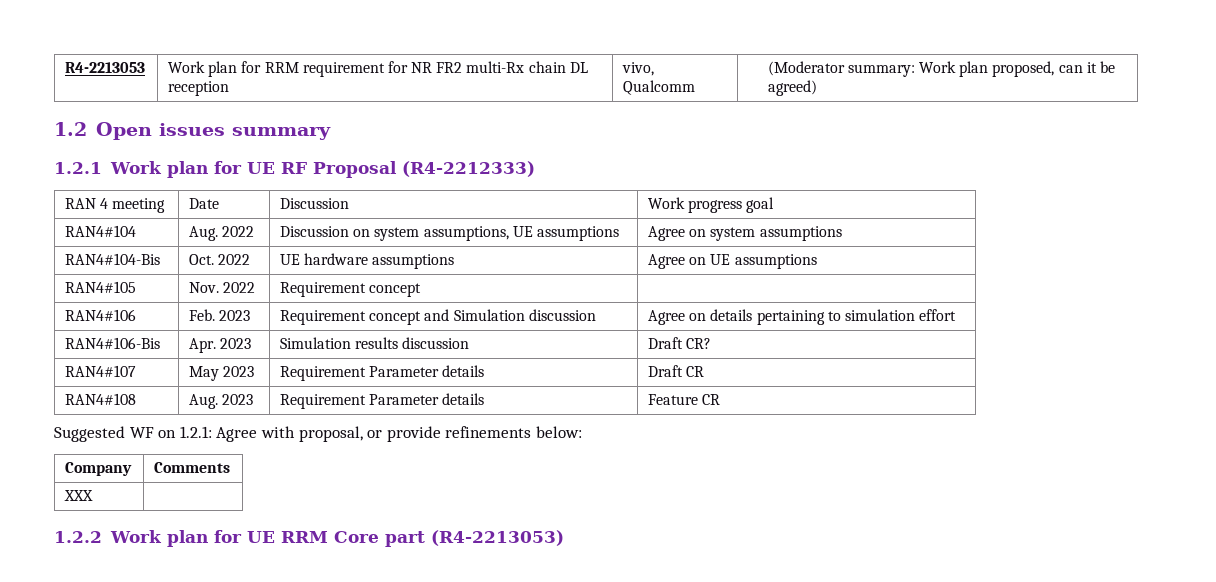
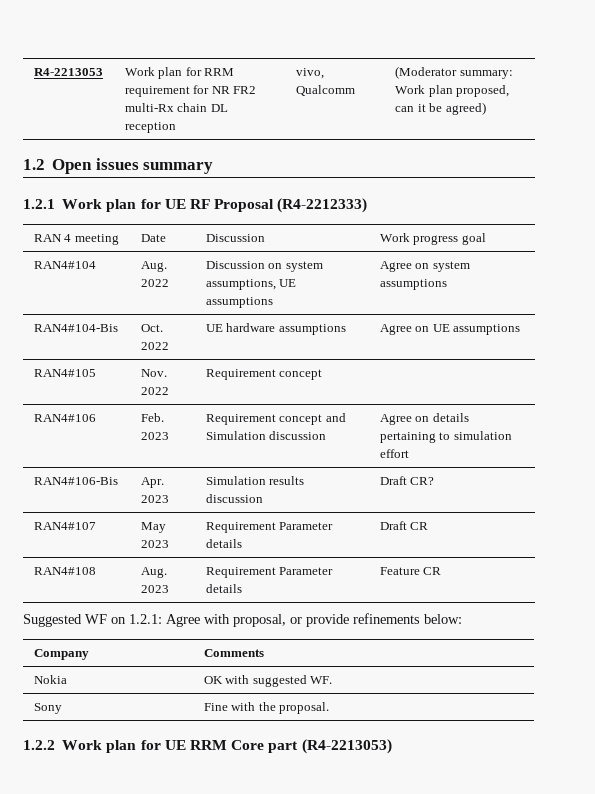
- XXX |
+ Nokia | OK with suggested WF.
+ Sony | Fine with the proposal.

